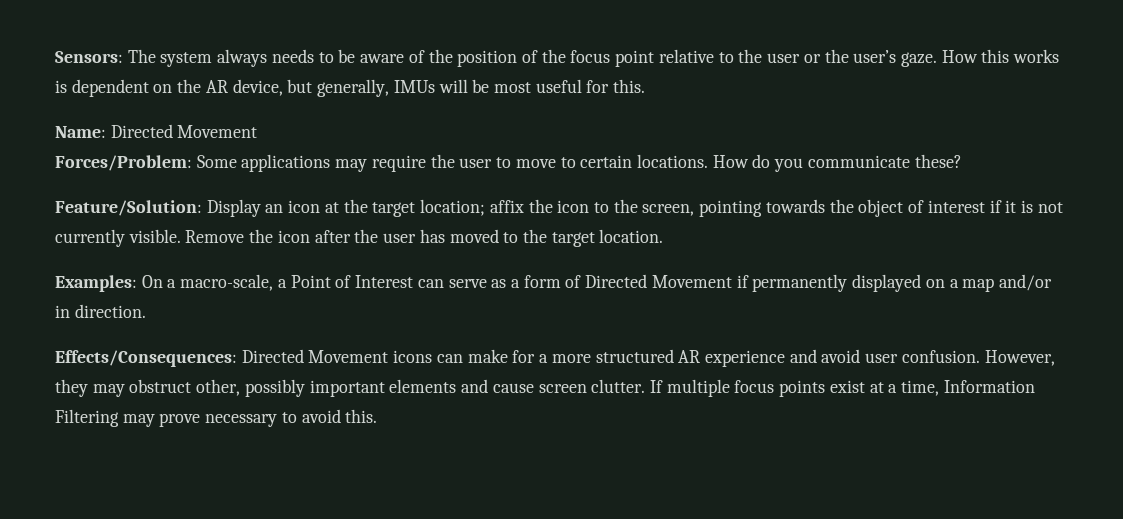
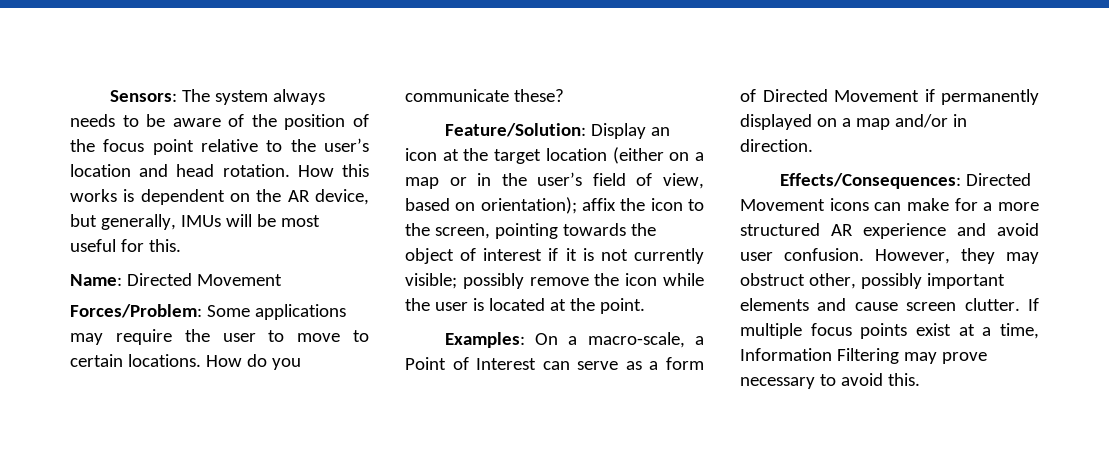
- Sensors: The system always needs to be aware of the position of the focus point relative to the user or the user’s gaze.
+ Sensors: The system always needs to be aware of the position of the focus point relative to the user’s location and head rotation.
- Feature/Solution: Display an icon at the target location; affix the icon to the screen, pointing towards the object of interest if it is not currently visible. Remove the icon after the user has moved to the target location.
+ Feature/Solution: Display an icon at the target location (either on a map or in the user’s field of view, based on orientation); affix the icon to the screen, pointing towards the object of interest if it is not currently visible; possibly remove the icon while the user is located at the point.

